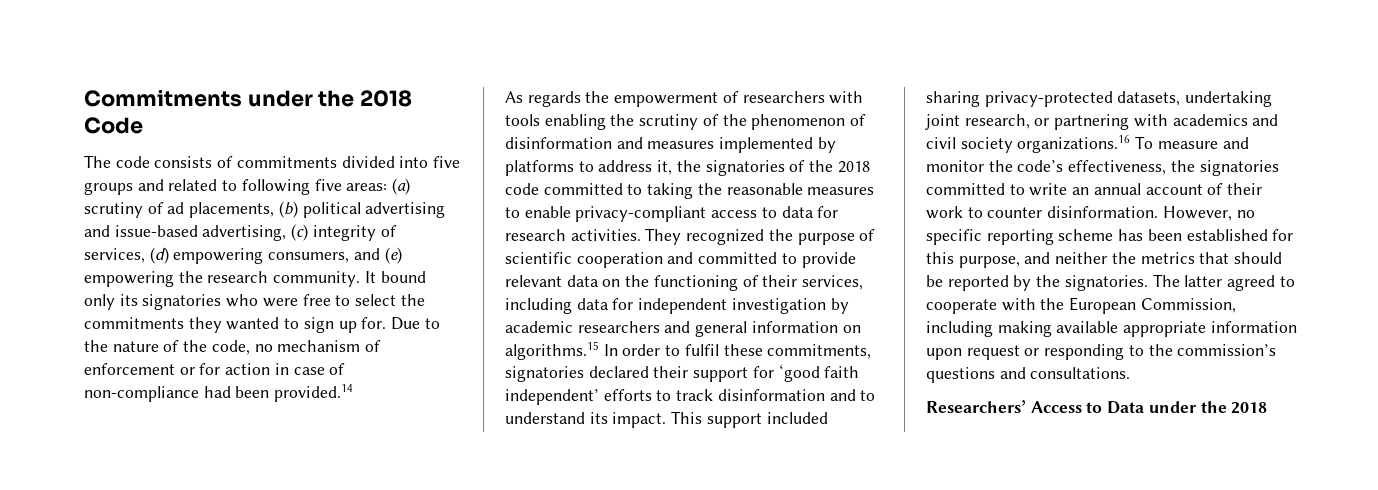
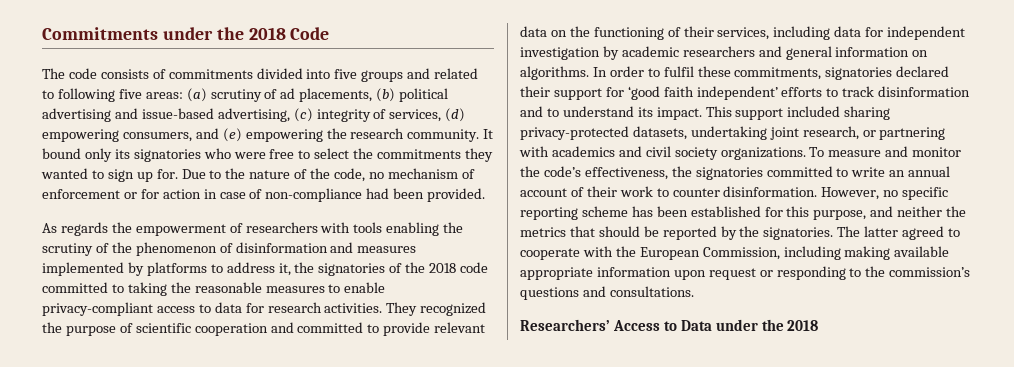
- Due to the nature of the code, no mechanism of enforcement or for action in case of non-compliance had been provided.14
+ Due to the nature of the code, no mechanism of enforcement or for action in case of non-compliance had been provided.
- They recognized the purpose of scientific cooperation and committed to provide relevant data on the functioning of their services, including data for independent investigation by academic researchers and general information on algorithms.15 In order to fulfil these commitments, signatories declared their support for ‘good faith independent’ efforts to track disinformation and to understand its impact.
+ They recognized the purpose of scientific cooperation and committed to provide relevant data on the functioning of their services, including data for independent investigation by academic researchers and general information on algorithms. In order to fulfil these commitments, signatories declared their support for ‘good faith independent’ efforts to track disinformation and to understand its impact.
- This support included sharing privacy-protected datasets, undertaking joint research, or partnering with academics and civil society organizations.16 To measure and monitor the code’s effectiveness, the signatories committed to write an annual account of their work to counter disinformation.
+ This support included sharing privacy-protected datasets, undertaking joint research, or partnering with academics and civil society organizations. To measure and monitor the code’s effectiveness, the signatories committed to write an annual account of their work to counter disinformation.

